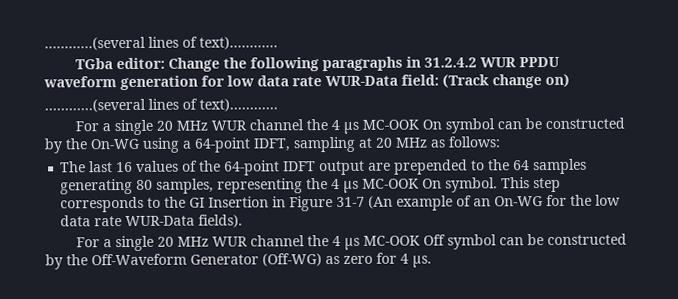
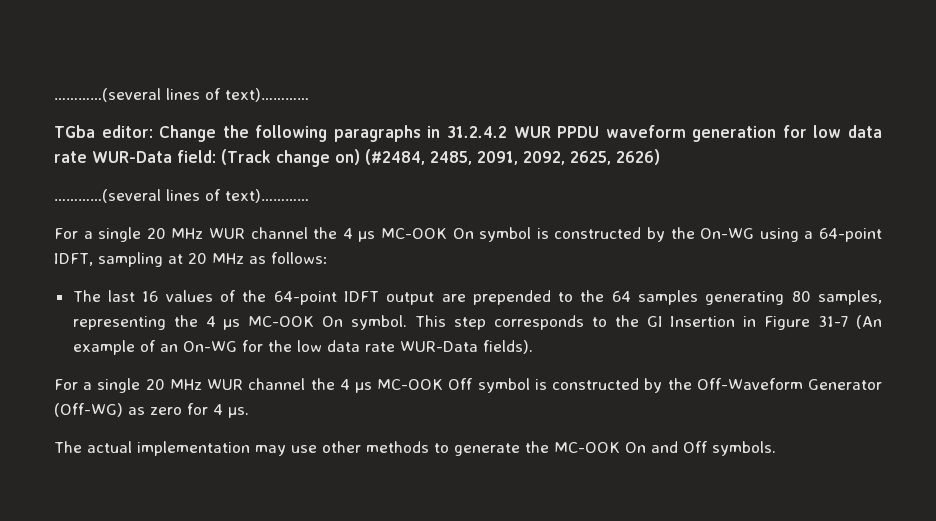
- TGba editor: Change the following paragraphs in 31.2.4.2 WUR PPDU waveform generation for low data rate WUR-Data field: (Track change on)
+ TGba editor: Change the following paragraphs in 31.2.4.2 WUR PPDU waveform generation for low data rate WUR-Data field: (Track change on) (#2484, 2485, 2091, 2092, 2625, 2626)
- For a single 20 MHz WUR channel the 4 µs MC-OOK On symbol can be constructed by the On-WG using a 64-point IDFT, sampling at 20 MHz as follows:
+ For a single 20 MHz WUR channel the 4 µs MC-OOK On symbol is constructed by the On-WG using a 64-point IDFT, sampling at 20 MHz as follows:
- For a single 20 MHz WUR channel the 4 µs MC-OOK Off symbol can be constructed by the Off-Waveform Generator (Off-WG) as zero for 4 µs.
+ For a single 20 MHz WUR channel the 4 µs MC-OOK Off symbol is constructed by the Off-Waveform Generator (Off-WG) as zero for 4 µs.
+ The actual implementation may use other methods to generate the MC-OOK On and Off symbols.

